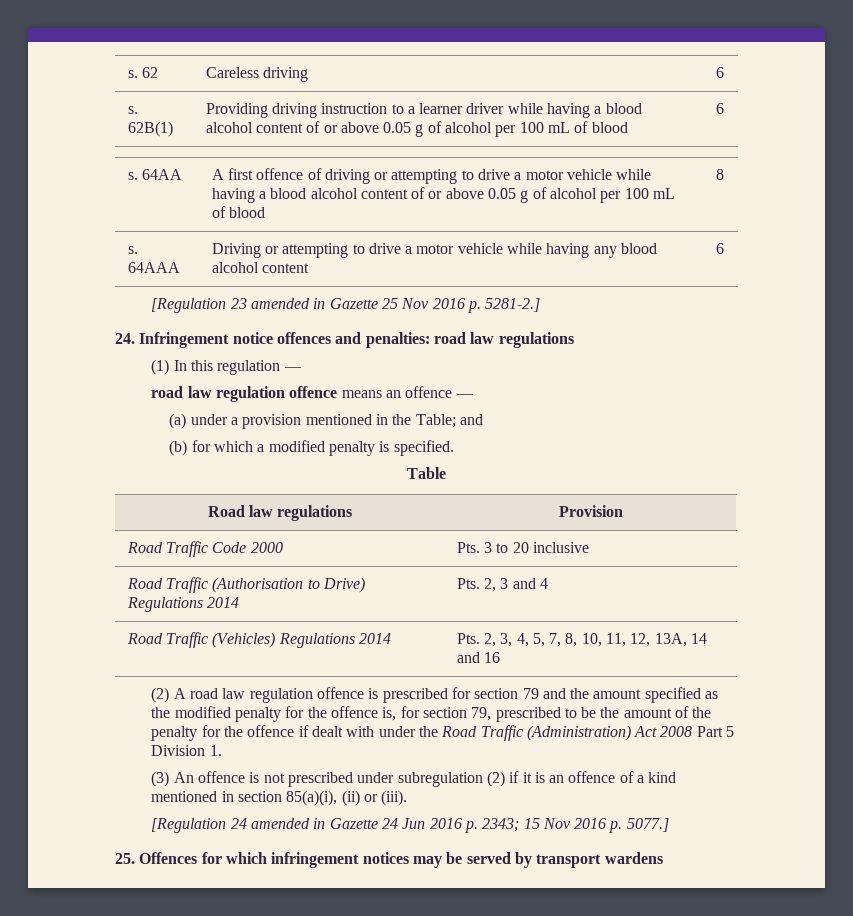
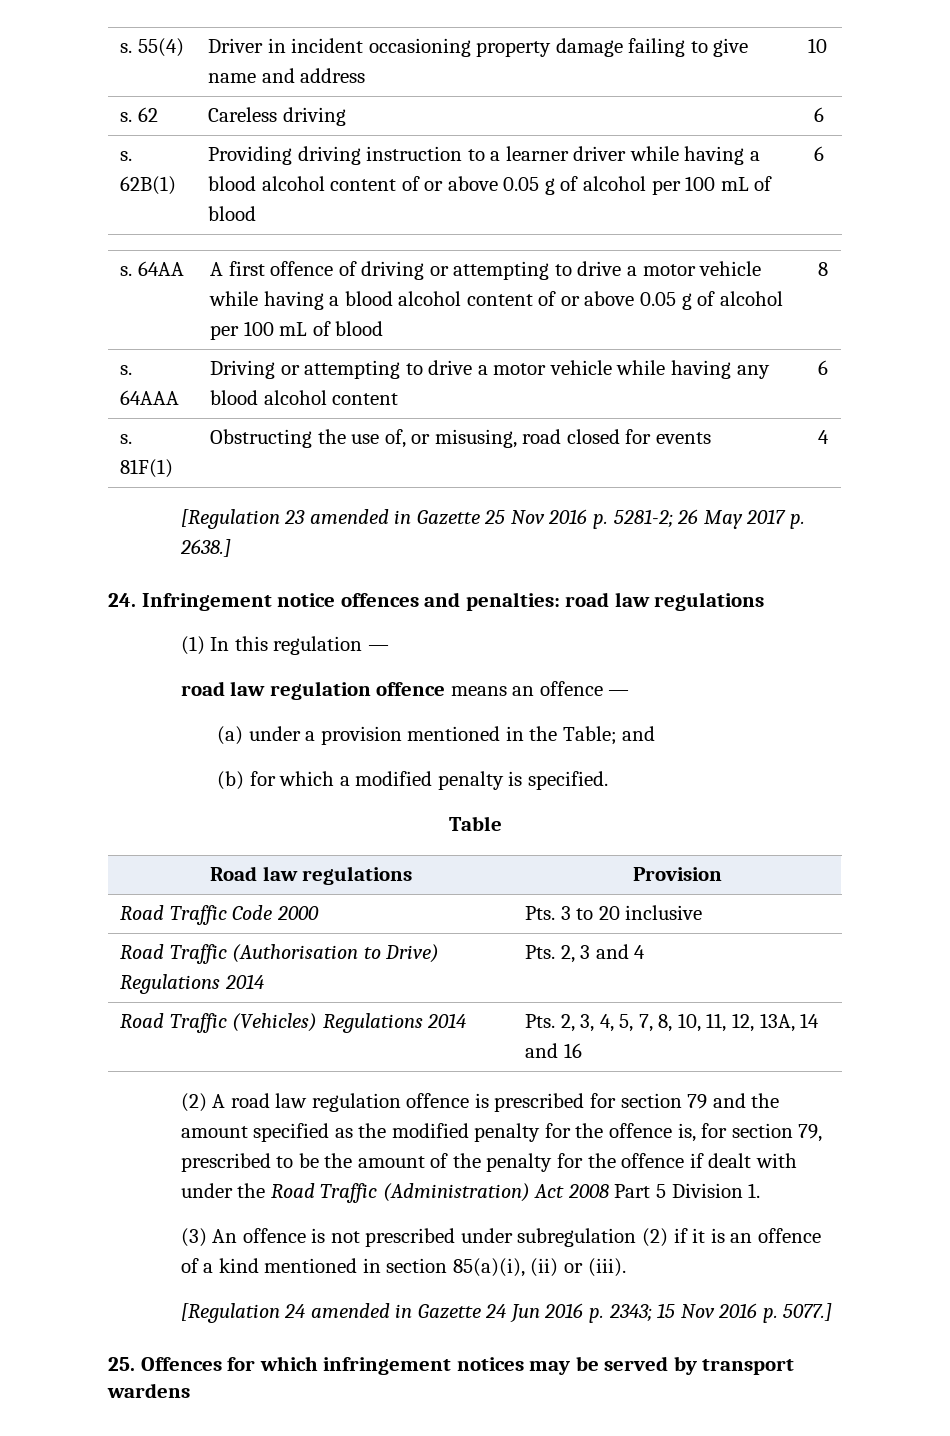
+ s. 55(4) | Driver in incident occasioning property damage failing to give name and address | 10
+ s. 81F(1) | Obstructing the use of, or misusing, road closed for events | 4
- [Regulation 23 amended in Gazette 25 Nov 2016 p. 5281-2.]
+ [Regulation 23 amended in Gazette 25 Nov 2016 p. 5281-2; 26 May 2017 p. 2638.]

